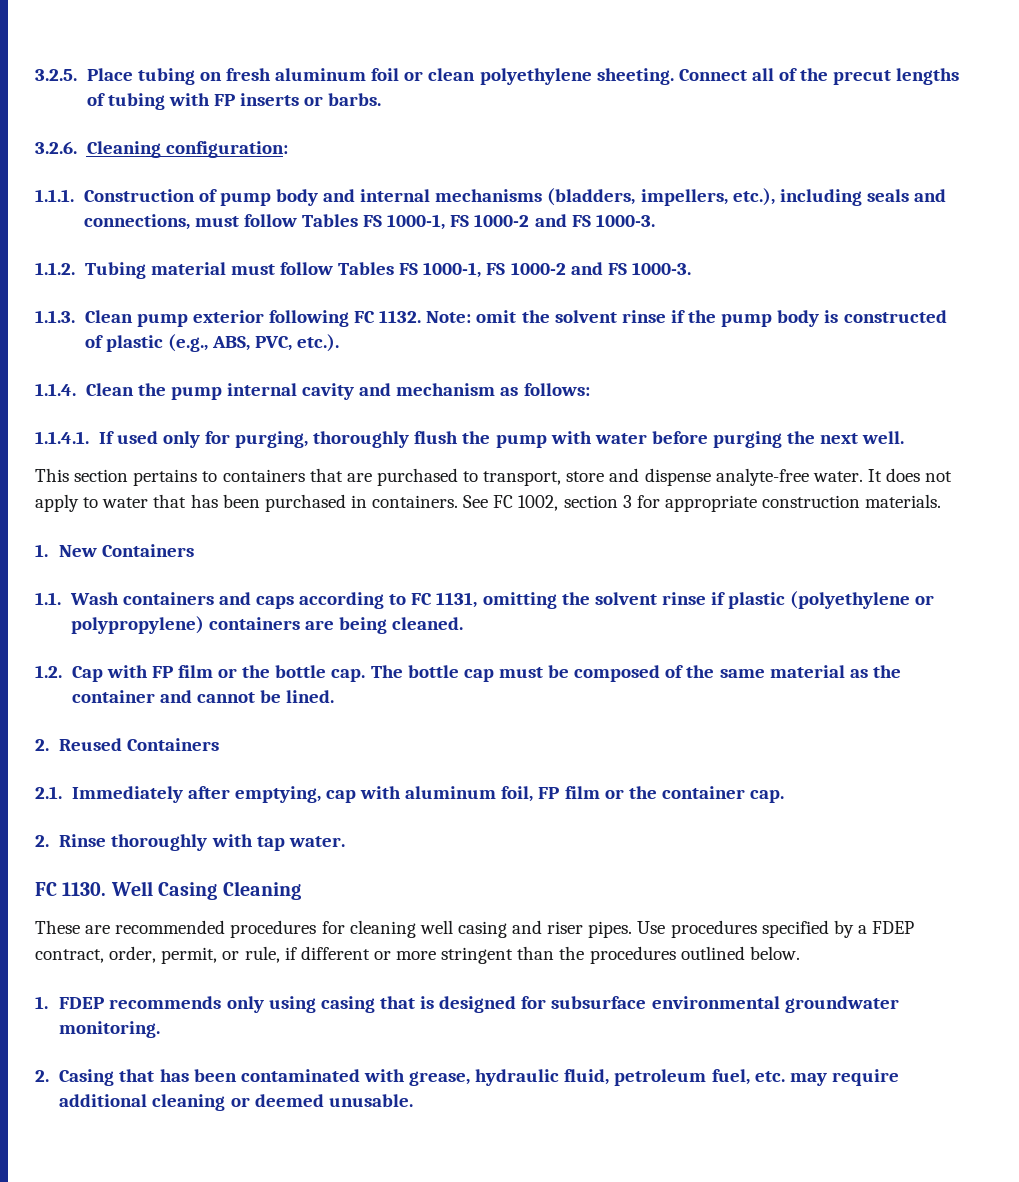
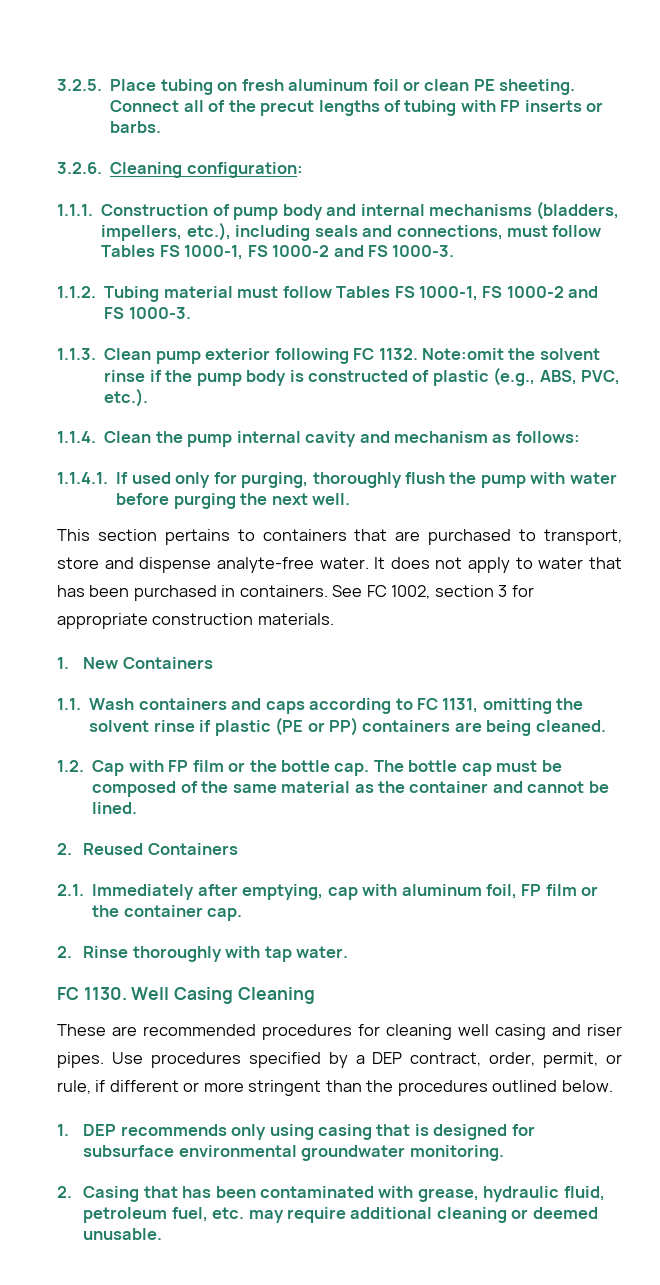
- 3.2.5. Place tubing on fresh aluminum foil or clean polyethylene sheeting.
+ 3.2.5. Place tubing on fresh aluminum foil or clean PE sheeting.
- Note: omit the solvent rinse if the pump body is constructed of plastic (e.g., ABS, PVC, etc.).
+ Note:omit the solvent rinse if the pump body is constructed of plastic (e.g., ABS, PVC, etc.).
- 1.1. Wash containers and caps according to FC 1131, omitting the solvent rinse if plastic (polyethylene or polypropylene) containers are being cleaned.
+ 1.1. Wash containers and caps according to FC 1131, omitting the solvent rinse if plastic (PE or PP) containers are being cleaned.
- Use procedures specified by a FDEP contract, order, permit, or rule, if different or more stringent than the procedures outlined below.
+ Use procedures specified by a DEP contract, order, permit, or rule, if different or more stringent than the procedures outlined below.
- 1. FDEP recommends only using casing that is designed for subsurface environmental groundwater monitoring.
+ 1. DEP recommends only using casing that is designed for subsurface environmental groundwater monitoring.

